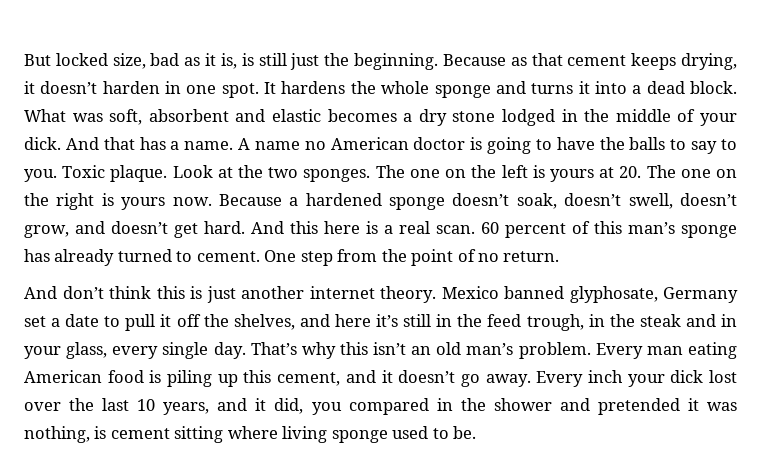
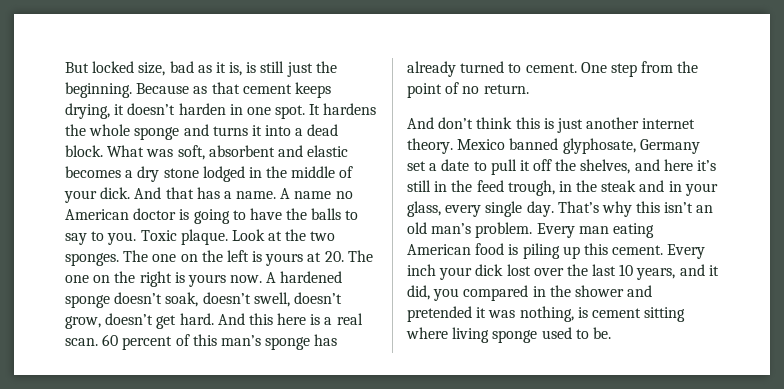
- Because a hardened sponge doesn’t soak, doesn’t swell, doesn’t grow, and doesn’t get hard.
+ A hardened sponge doesn’t soak, doesn’t swell, doesn’t grow, doesn’t get hard.
- Every man eating American food is piling up this cement, and it doesn’t go away.
+ Every man eating American food is piling up this cement.

